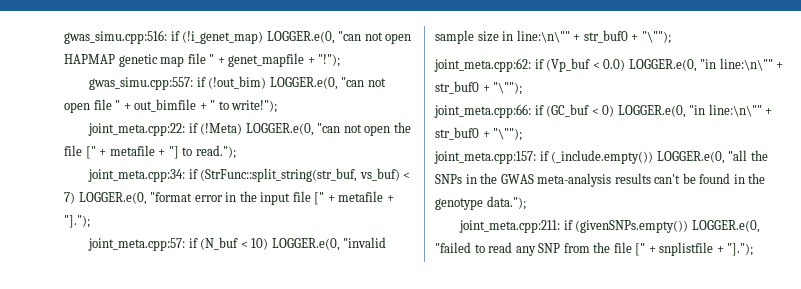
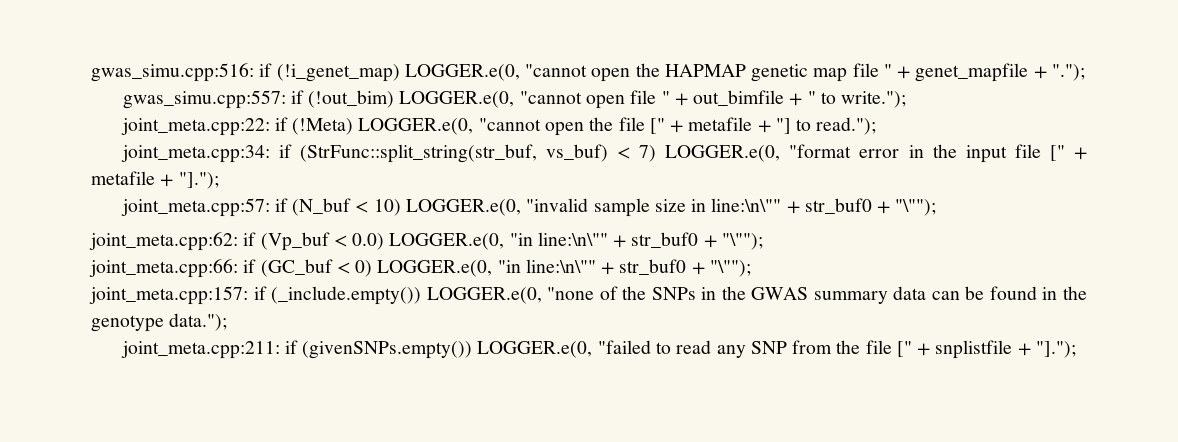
- gwas_simu.cpp:516: if (!i_genet_map) LOGGER.e(0, "can not open HAPMAP genetic map file " + genet_mapfile + "!");
+ gwas_simu.cpp:516: if (!i_genet_map) LOGGER.e(0, "cannot open the HAPMAP genetic map file " + genet_mapfile + ".");
- gwas_simu.cpp:557: if (!out_bim) LOGGER.e(0, "can not open file " + out_bimfile + " to write!");
+ gwas_simu.cpp:557: if (!out_bim) LOGGER.e(0, "cannot open file " + out_bimfile + " to write.");
- joint_meta.cpp:22: if (!Meta) LOGGER.e(0, "can not open the file [" + metafile + "] to read.");
+ joint_meta.cpp:22: if (!Meta) LOGGER.e(0, "cannot open the file [" + metafile + "] to read.");
- joint_meta.cpp:157: if (_include.empty()) LOGGER.e(0, "all the SNPs in the GWAS meta-analysis results can't be found in the genotype data.");
+ joint_meta.cpp:157: if (_include.empty()) LOGGER.e(0, "none of the SNPs in the GWAS summary data can be found in the genotype data.");

